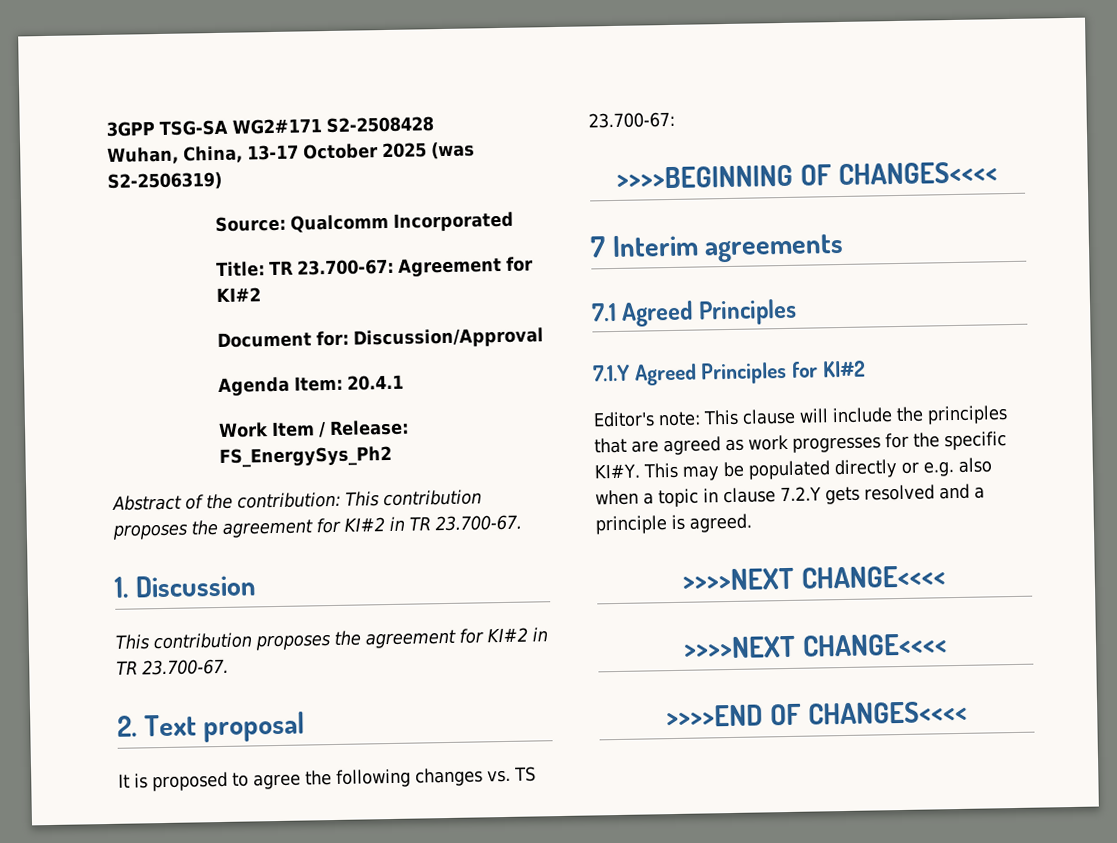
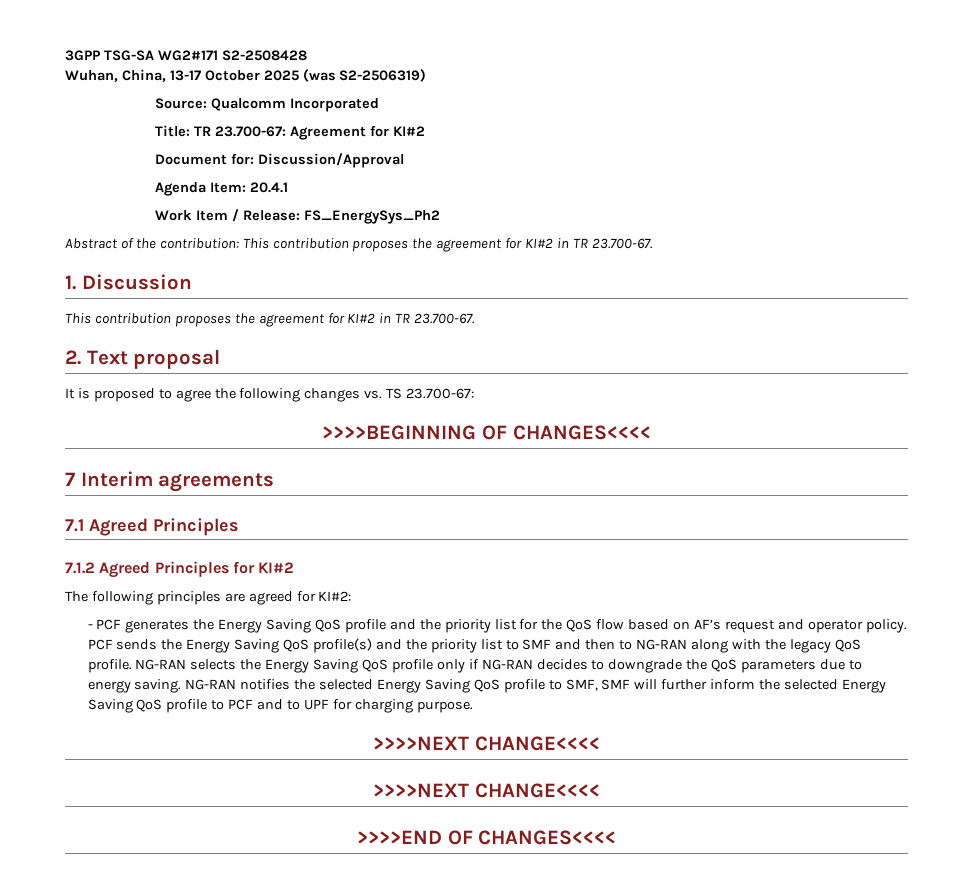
- 7.1.Y Agreed Principles for KI#2
+ 7.1.2 Agreed Principles for KI#2
- Editor's note: This clause will include the principles that are agreed as work progresses for the specific KI#Y. This may be populated directly or e.g. also when a topic in clause 7.2.Y gets resolved and a principle is agreed.
+ The following principles are agreed for KI#2:
+ - PCF generates the Energy Saving QoS profile and the priority list for the QoS flow based on AF’s request and operator policy. PCF sends the Energy Saving QoS profile(s) and the priority list to SMF and then to NG-RAN along with the legacy QoS profile. NG-RAN selects the Energy Saving QoS profile only if NG-RAN decides to downgrade the QoS parameters due to energy saving. NG-RAN notifies the selected Energy Saving QoS profile to SMF, SMF will further inform the selected Energy Saving QoS profile to PCF and to UPF for charging purpose.

